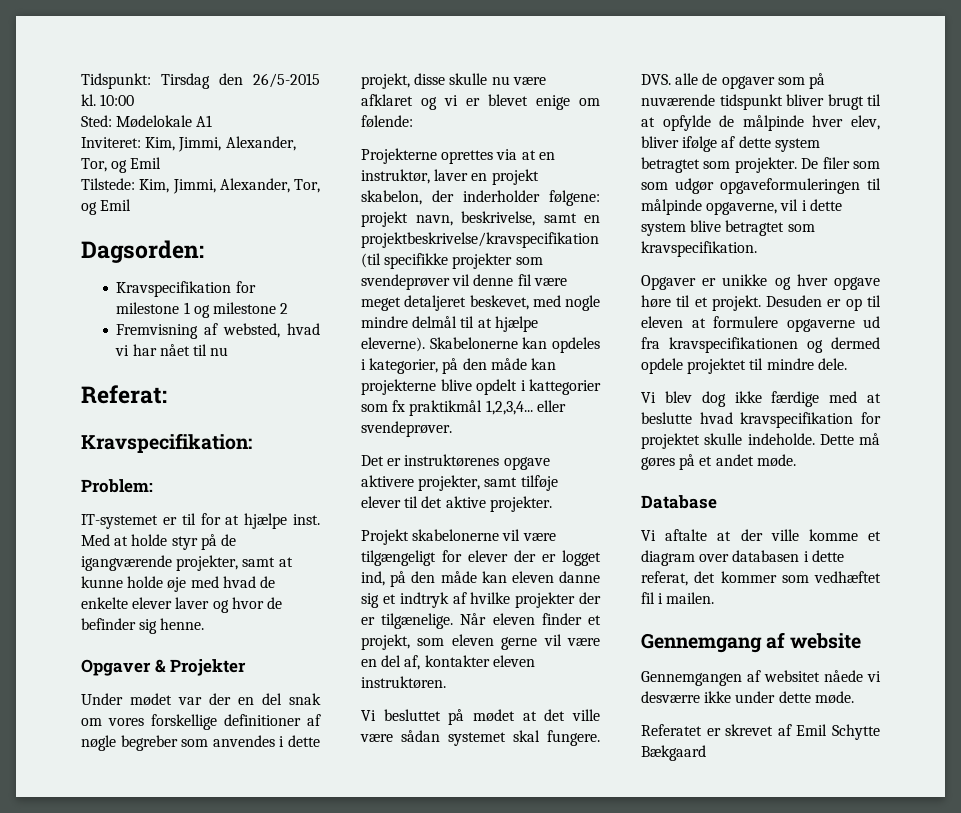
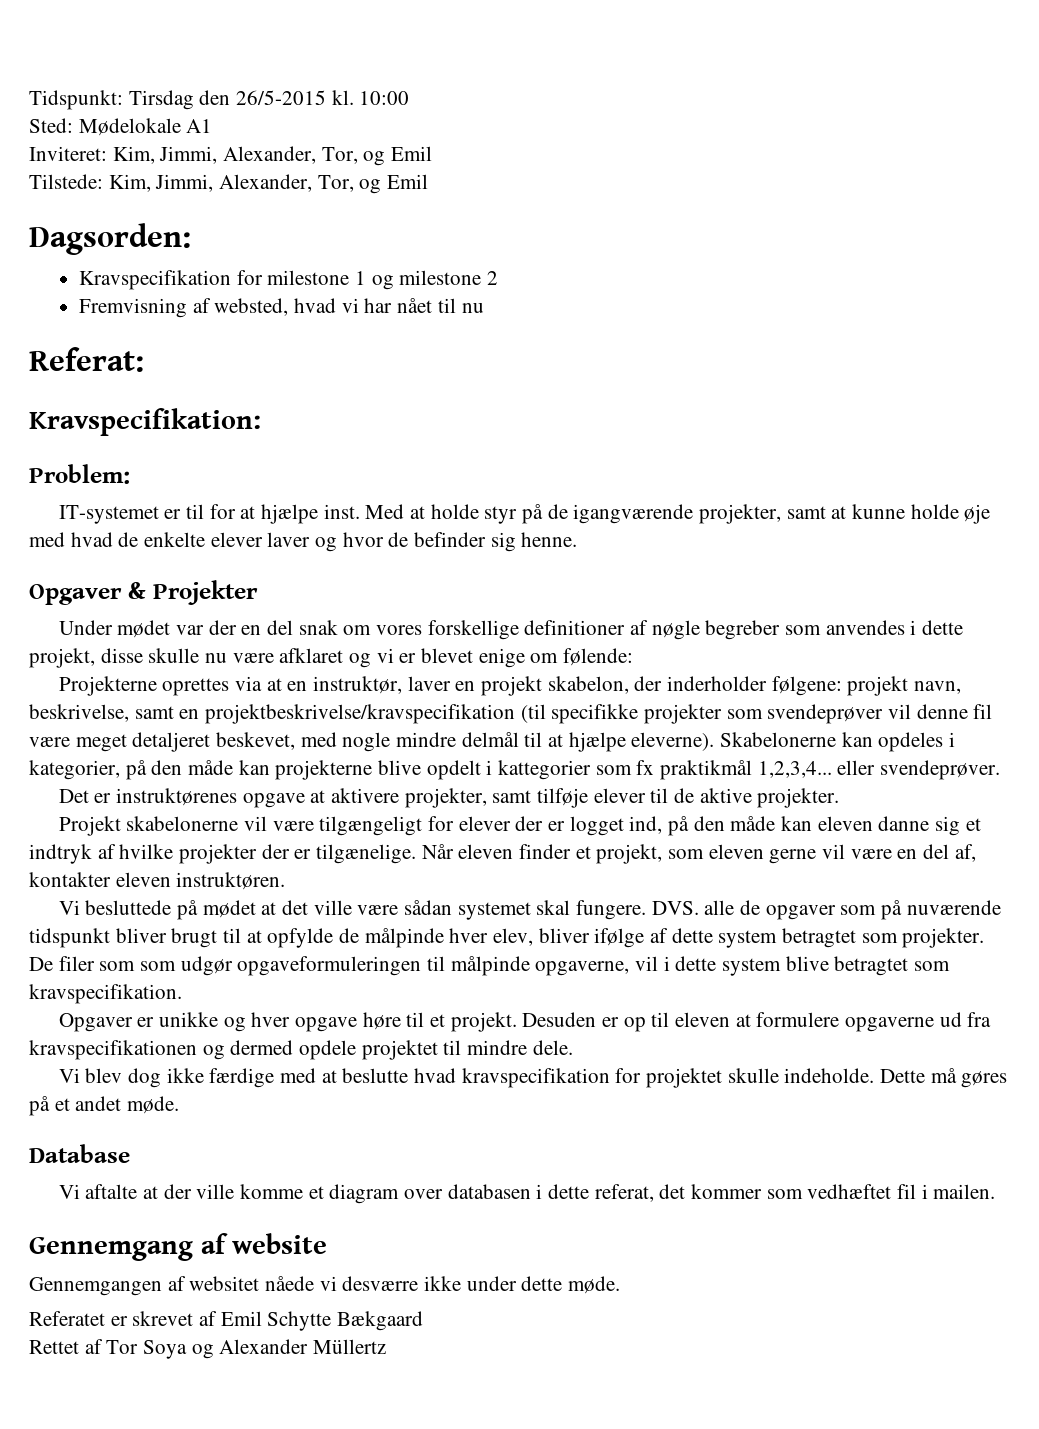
- Det er instruktørenes opgave aktivere projekter, samt tilføje elever til det aktive projekter.
+ Det er instruktørenes opgave at aktivere projekter, samt tilføje elever til de aktive projekter.
- Vi besluttet på mødet at det ville være sådan systemet skal fungere.
+ Vi besluttede på mødet at det ville være sådan systemet skal fungere.
+ Rettet af Tor Soya og Alexander Müllertz

